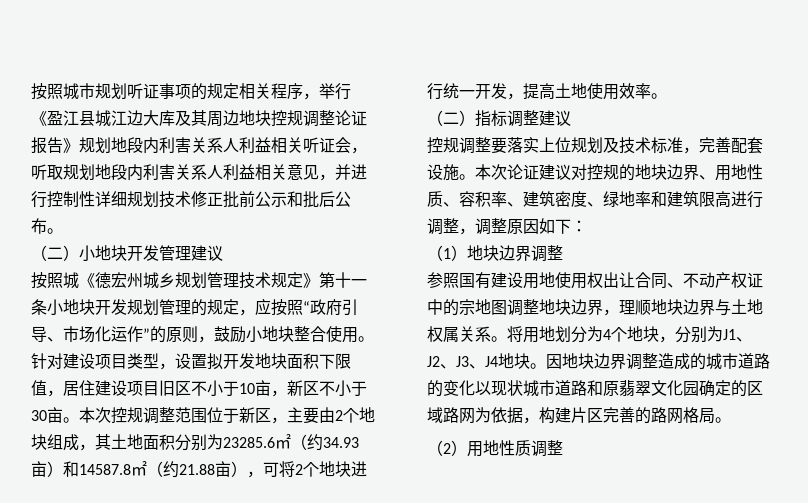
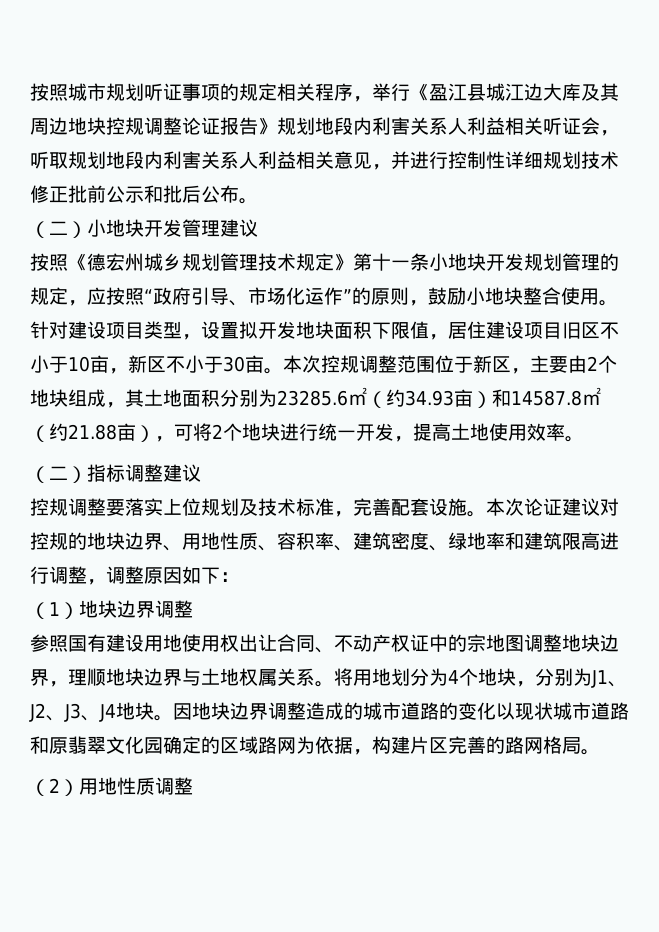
- 按照城《德宏州城乡规划管理技术规定》第十一条小地块开发规划管理的规定，应按照“政府引导、市场化运作”的原则，鼓励小地块整合使用。
+ 按照《德宏州城乡规划管理技术规定》第十一条小地块开发规划管理的规定，应按照“政府引导、市场化运作”的原则，鼓励小地块整合使用。

